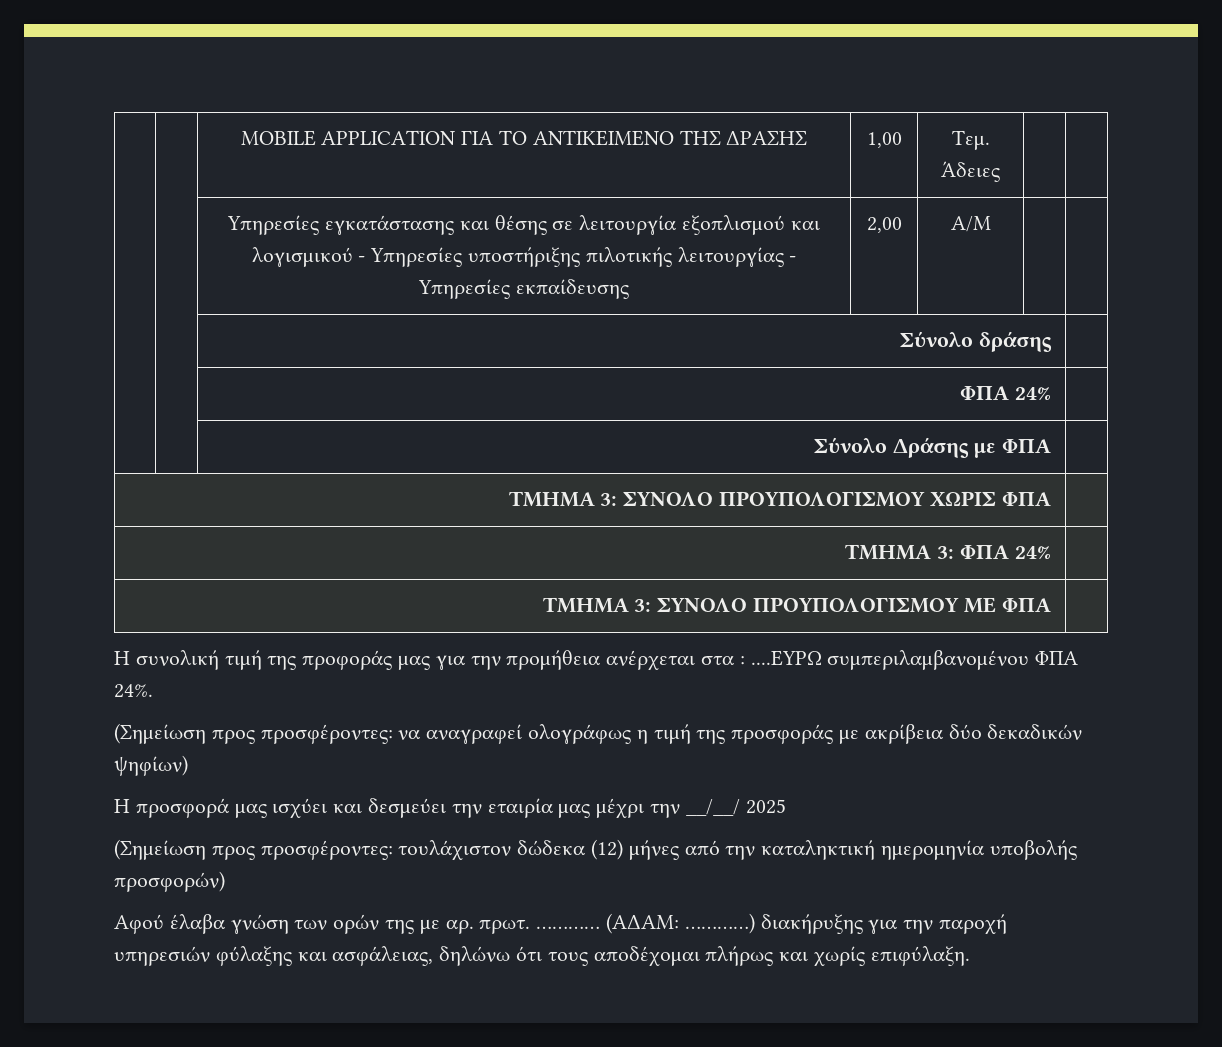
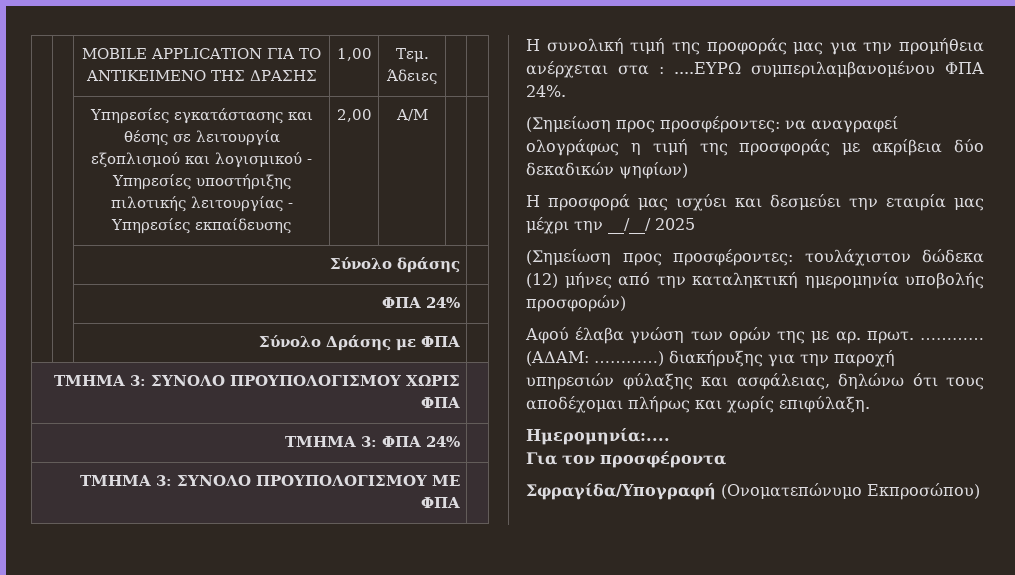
+ Ημερομηνία:....
+ Για τον προσφέροντα
+ Σφραγίδα/Υπογραφή (Ονοματεπώνυμο Εκπροσώπου)

